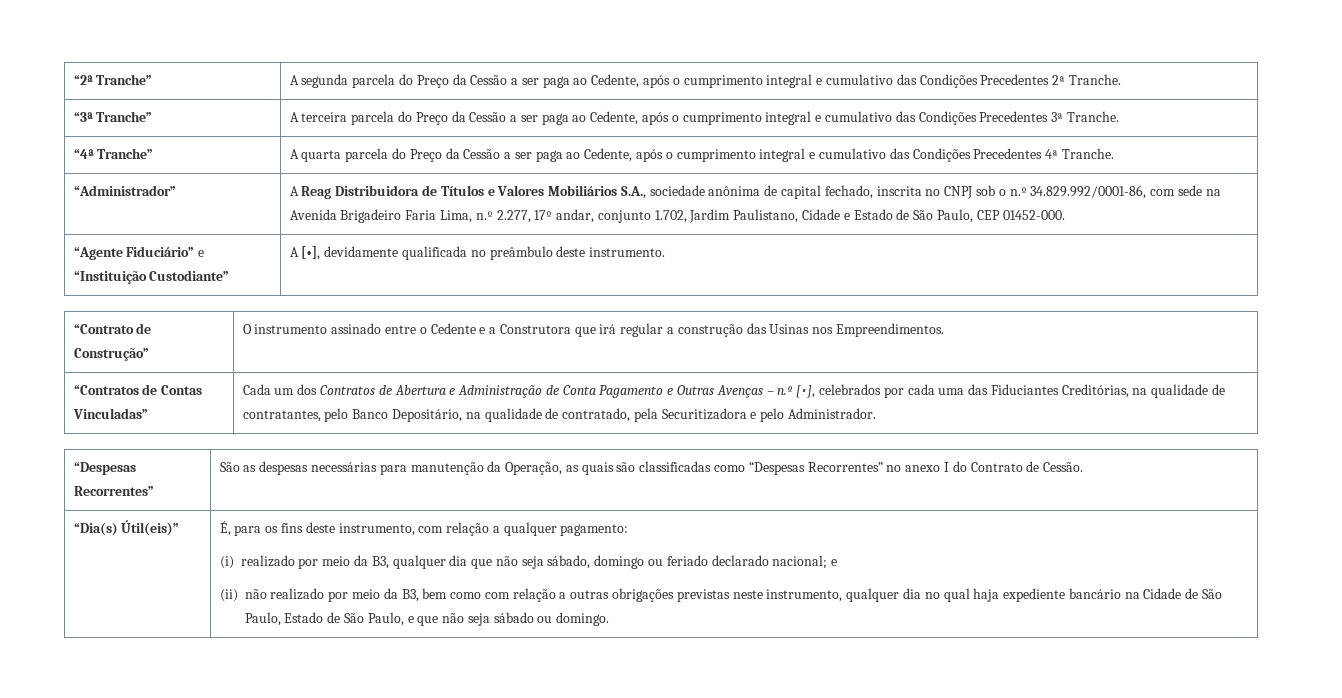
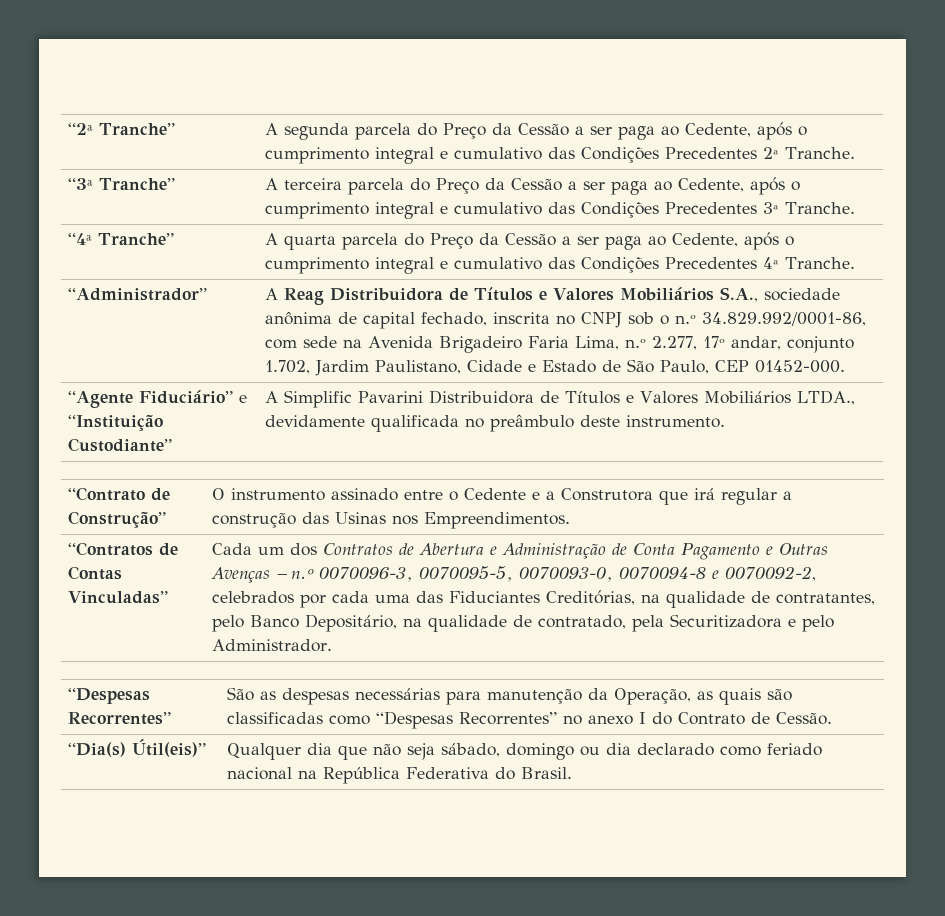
- “Agente Fiduciário” e “Instituição Custodiante” | A [•], devidamente qualificada no preâmbulo deste instrumento.
+ “Agente Fiduciário” e “Instituição Custodiante” | A Simplific Pavarini Distribuidora de Títulos e Valores Mobiliários LTDA., devidamente qualificada no preâmbulo deste instrumento.
- Cada um dos Contratos de Abertura e Administração de Conta Pagamento e Outras Avenças – n.º [•], celebrados por cada uma das Fiduciantes Creditórias, na qualidade de contratantes, pelo Banco Depositário, na qualidade de contratado, pela Securitizadora e pelo Administrador.
+ Cada um dos Contratos de Abertura e Administração de Conta Pagamento e Outras Avenças – n.º 0070096-3, 0070095-5, 0070093-0, 0070094-8 e 0070092-2, celebrados por cada uma das Fiduciantes Creditórias, na qualidade de contratantes, pelo Banco Depositário, na qualidade de contratado, pela Securitizadora e pelo Administrador.
- É, para os fins deste instrumento, com relação a qualquer pagamento:
- (i) realizado por meio da B3, qualquer dia que não seja sábado, domingo ou feriado declarado nacional; e
- (ii) não realizado por meio da B3, bem como com relação a outras obrigações previstas neste instrumento, qualquer dia no qual haja expediente bancário na Cidade de São Paulo, Estado de São Paulo, e que não seja sábado ou domingo.
+ Qualquer dia que não seja sábado, domingo ou dia declarado como feriado nacional na República Federativa do Brasil.

